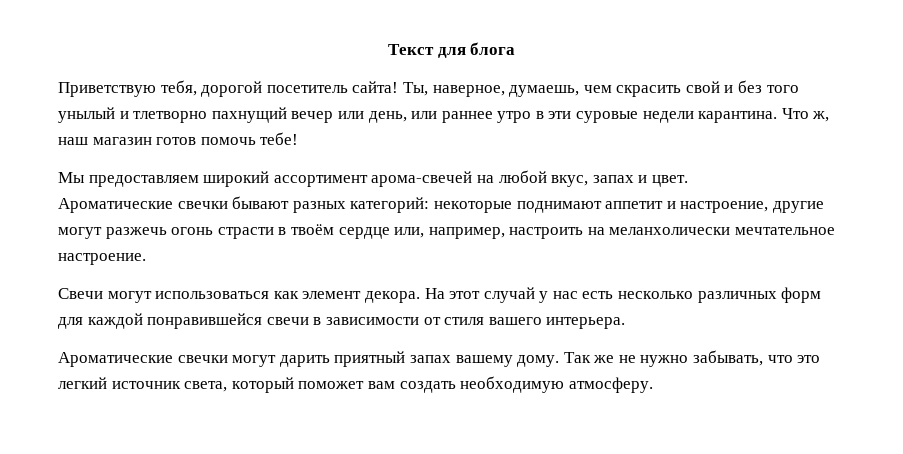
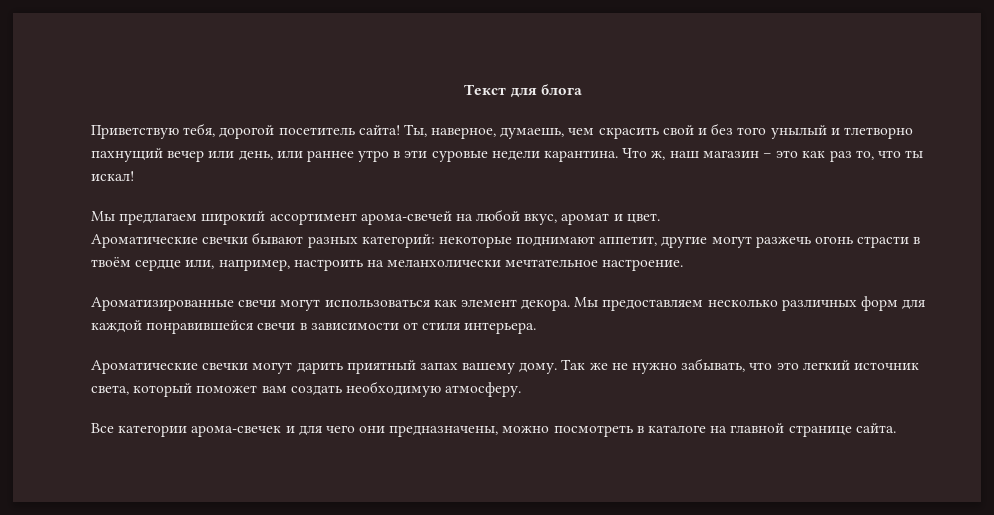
- Что ж, наш магазин готов помочь тебе!
- Мы предоставляем широкий ассортимент арома-свечей на любой вкус, запах и цвет.
+ Что ж, наш магазин – это как раз то, что ты искал!
+ Мы предлагаем широкий ассортимент арома-свечей на любой вкус, аромат и цвет.
- Ароматические свечки бывают разных категорий: некоторые поднимают аппетит и настроение, другие могут разжечь огонь страсти в твоём сердце или, например, настроить на меланхолически мечтательное настроение.
+ Ароматические свечки бывают разных категорий: некоторые поднимают аппетит, другие могут разжечь огонь страсти в твоём сердце или, например, настроить на меланхолически мечтательное настроение.
- Свечи могут использоваться как элемент декора.
+ Ароматизированные свечи могут использоваться как элемент декора.
- На этот случай у нас есть несколько различных форм для каждой понравившейся свечи в зависимости от стиля вашего интерьера.
+ Мы предоставляем несколько различных форм для каждой понравившейся свечи в зависимости от стиля интерьера.
+ Все категории арома-свечек и для чего они предназначены, можно посмотреть в каталоге на главной странице сайта.

